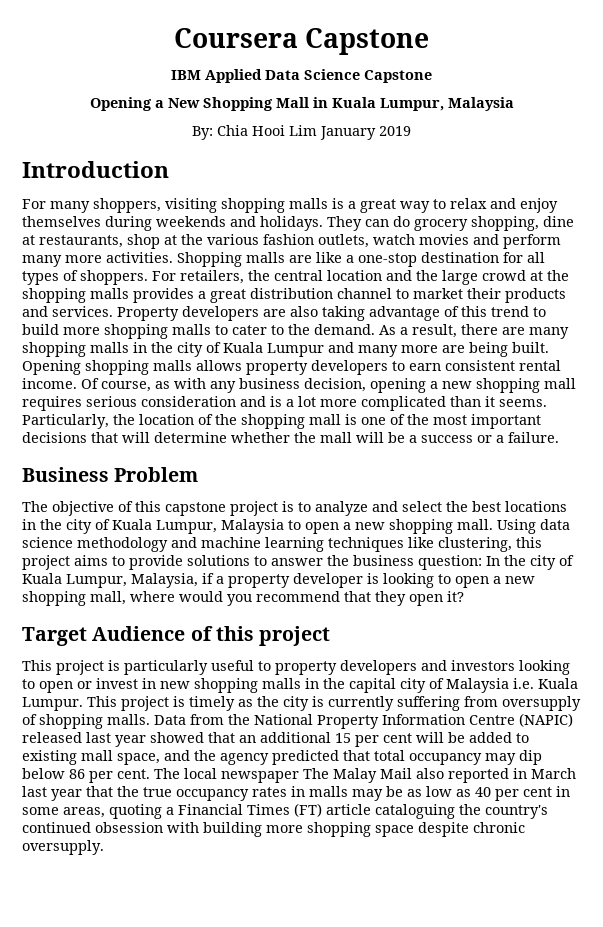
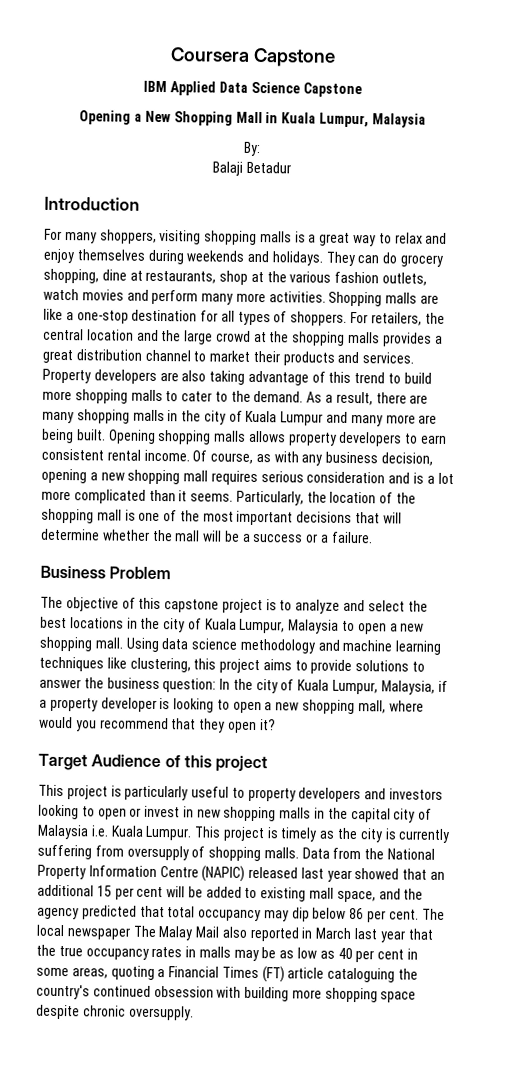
- By: Chia Hooi Lim January 2019
+ By:
+ Balaji Betadur

